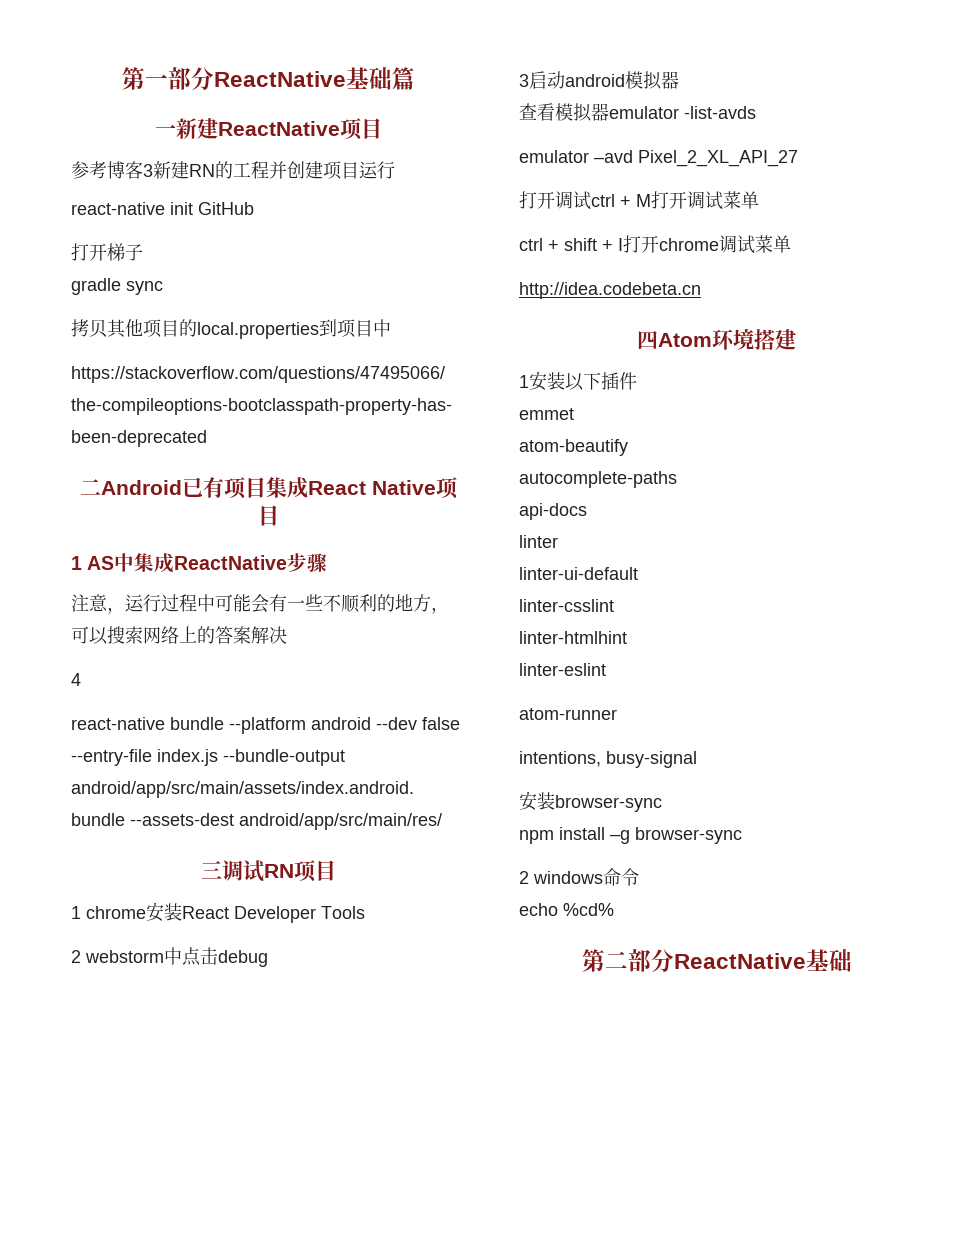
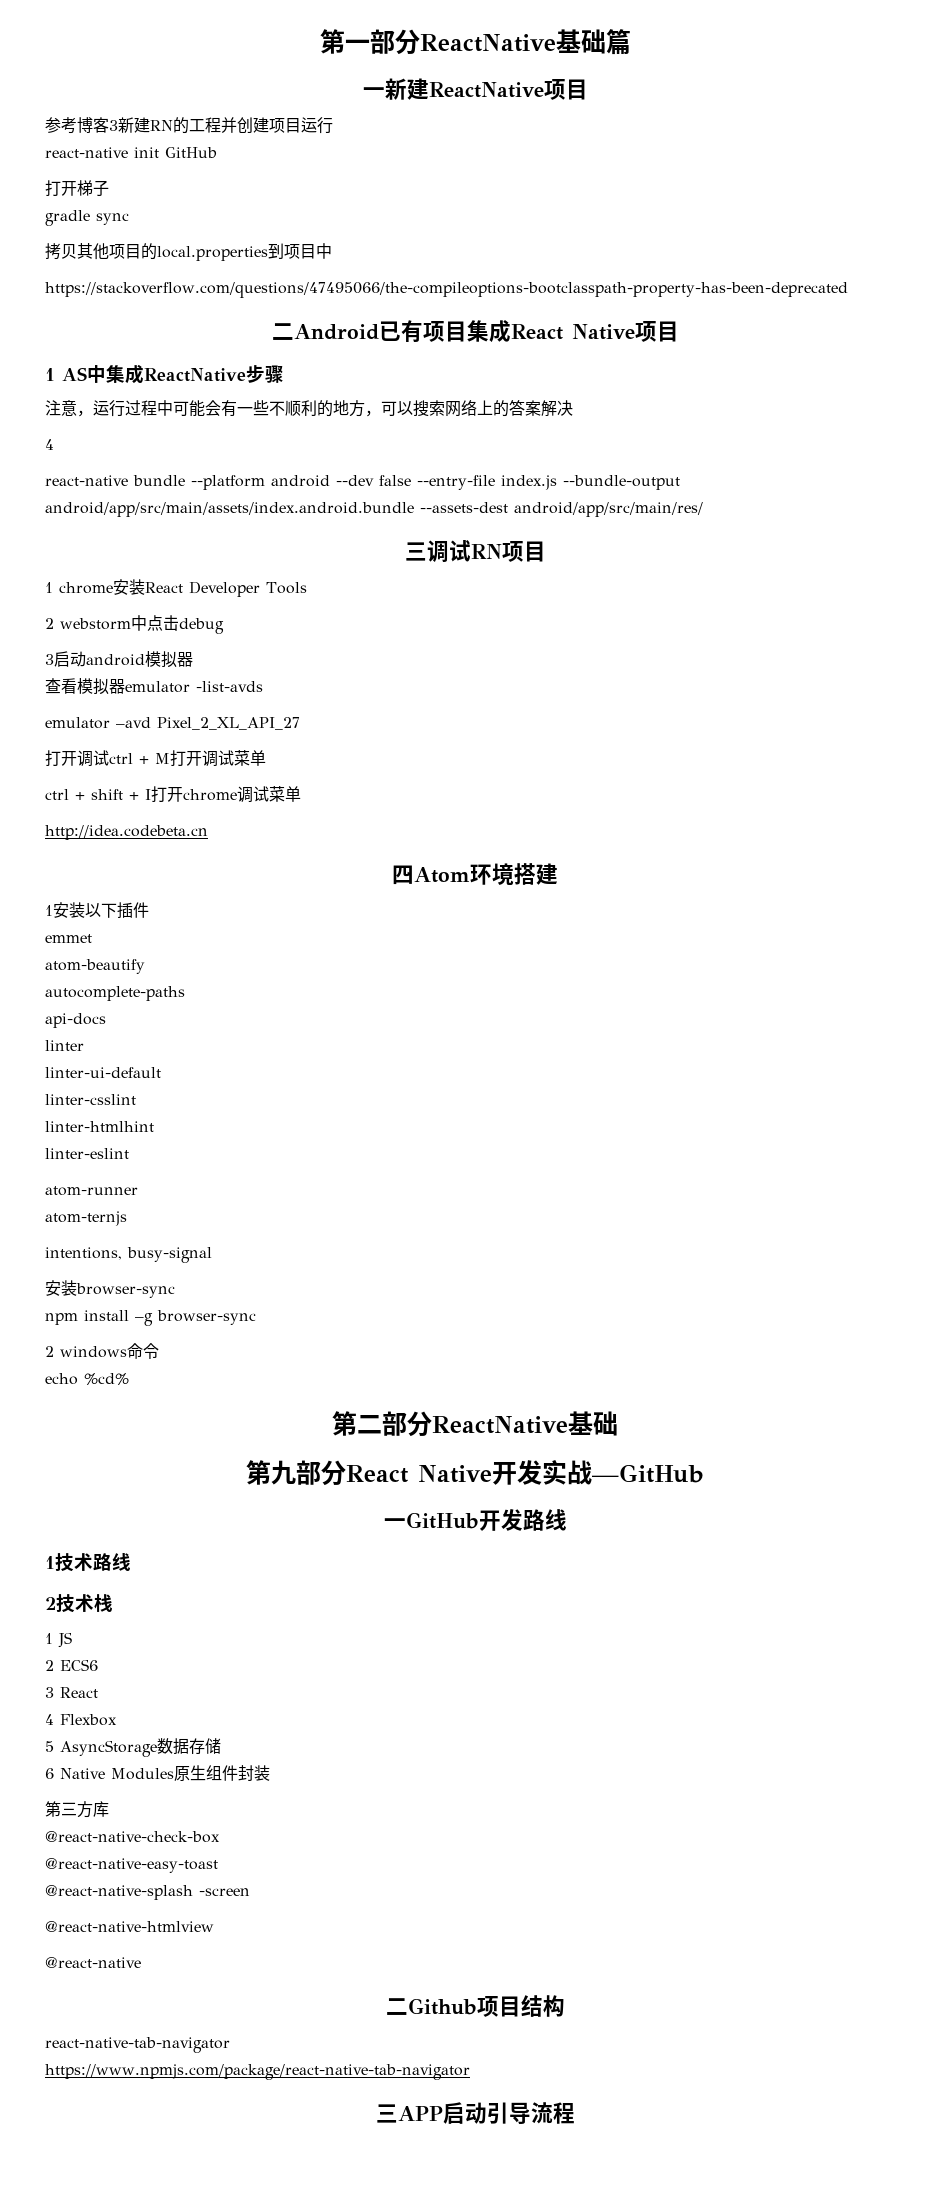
+ atom-ternjs
+ 第九部分React Native开发实战—GitHub
+ 一GitHub开发路线
+ 1技术路线
+ 2技术栈
+ 1 JS
+ 2 ECS6
+ 3 React
+ 4 Flexbox
+ 5 AsyncStorage数据存储
+ 6 Native Modules原生组件封装
+ 第三方库
+ @react-native-check-box
+ @react-native-easy-toast
+ @react-native-splash -screen
+ @react-native-htmlview
+ @react-native
+ 二Github项目结构
+ react-native-tab-navigator
+ https://www.npmjs.com/package/react-native-tab-navigator
+ 三APP启动引导流程

